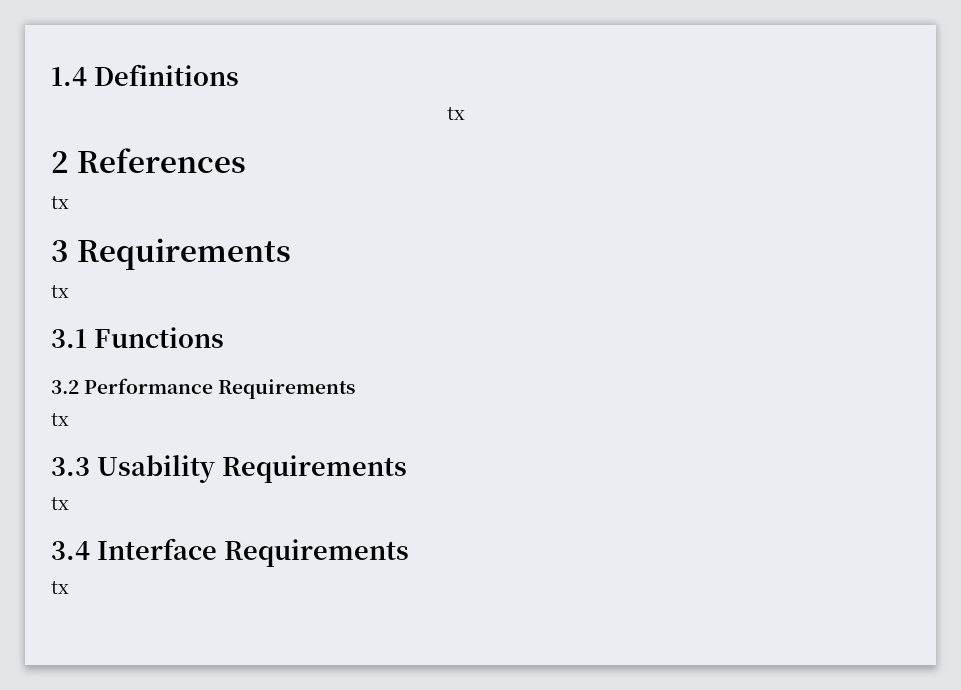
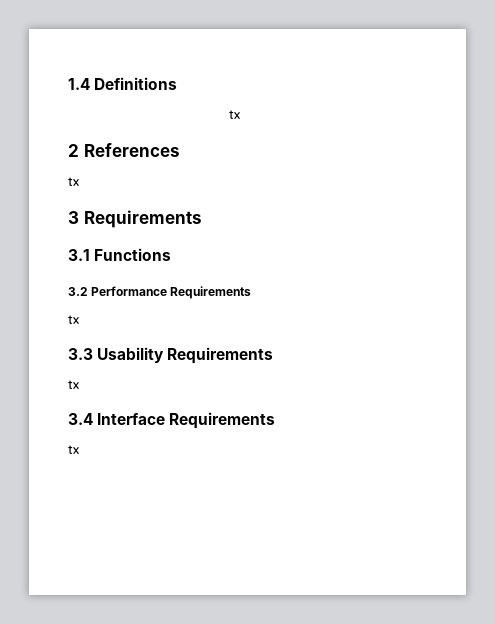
  3 Requirements
- tx

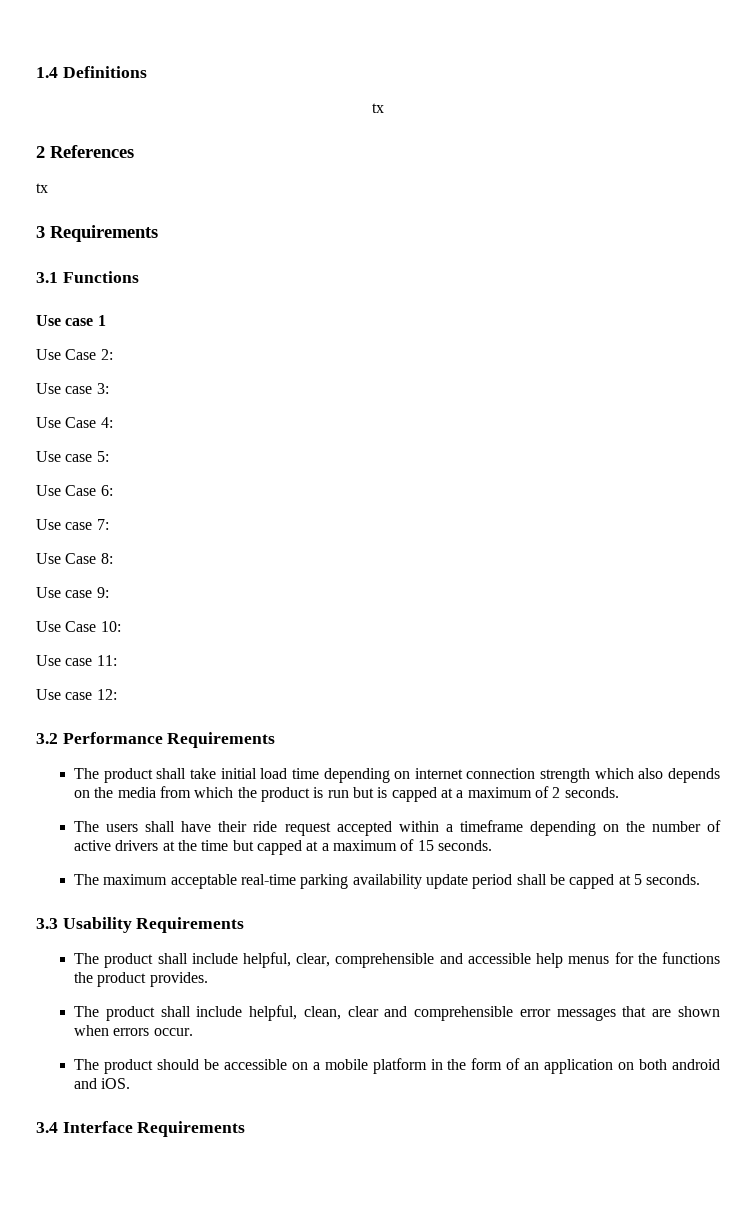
+ Use case 1
+ Use Case 2:
+ Use case 3:
+ Use Case 4:
+ Use case 5:
+ Use Case 6:
+ Use case 7:
+ Use Case 8:
+ Use case 9:
+ Use Case 10:
+ Use case 11:
+ Use case 12:
  3.2 Performance Requirements
- tx
+ The product shall take initial load time depending on internet connection strength which also depends on the media from which the product is run but is capped at a maximum of 2 seconds.
+ The users shall have their ride request accepted within a timeframe depending on the number of active drivers at the time but capped at a maximum of 15 seconds.
+ The maximum acceptable real-time parking availability update period shall be capped at 5 seconds.
  3.3 Usability Requirements
- tx
+ The product shall include helpful, clear, comprehensible and accessible help menus for the functions the product provides.
+ The product shall include helpful, clean, clear and comprehensible error messages that are shown when errors occur.
+ The product should be accessible on a mobile platform in the form of an application on both android and iOS.
  3.4 Interface Requirements
- tx

